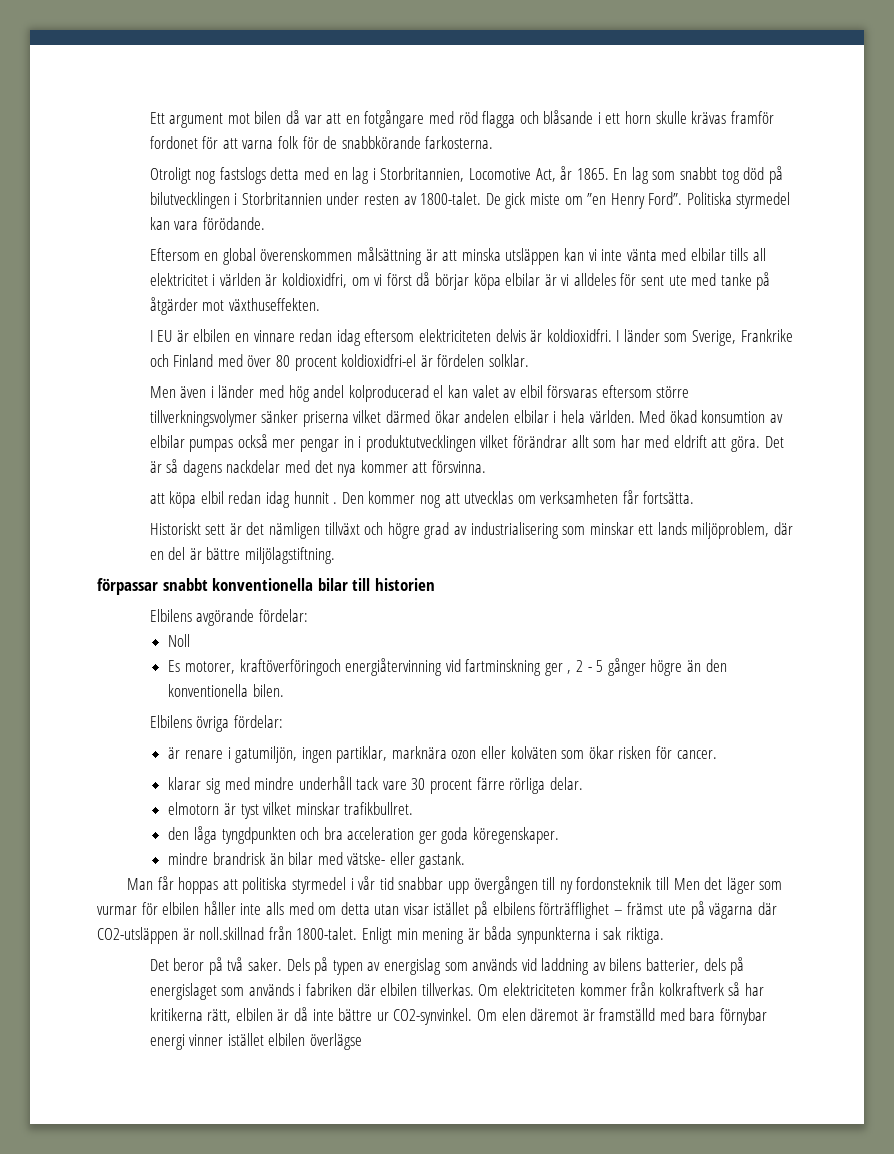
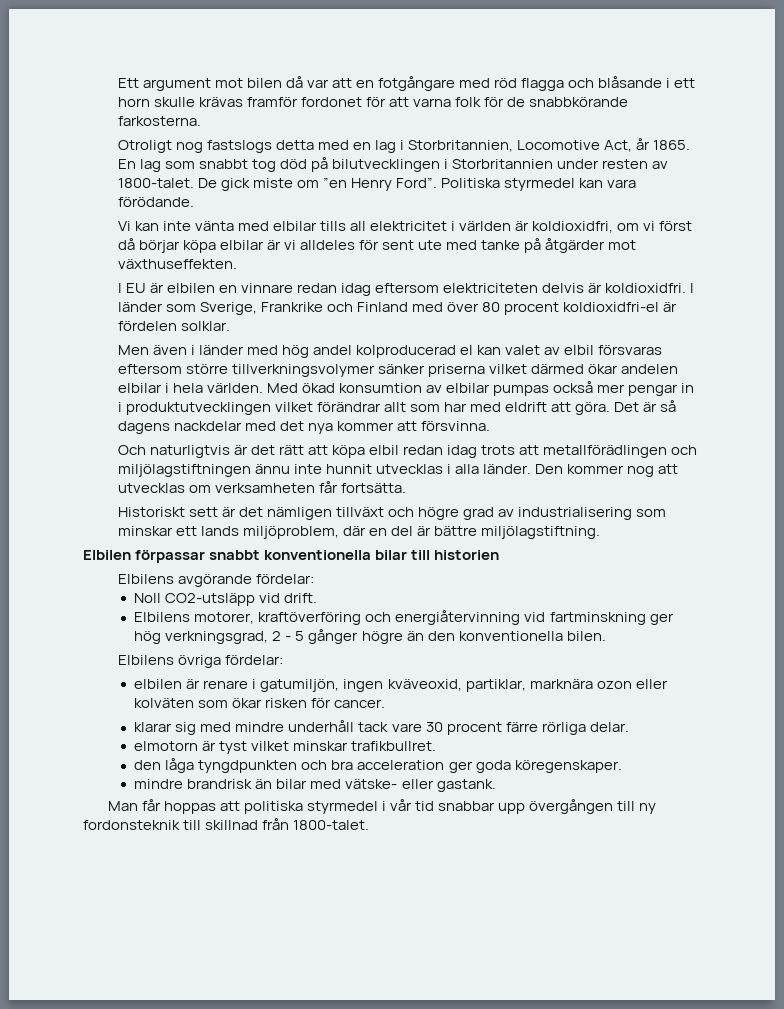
- Eftersom en global överenskommen målsättning är att minska utsläppen kan vi inte vänta med elbilar tills all elektricitet i världen är koldioxidfri, om vi först då börjar köpa elbilar är vi alldeles för sent ute med tanke på åtgärder mot växthuseffekten.
+ Vi kan inte vänta med elbilar tills all elektricitet i världen är koldioxidfri, om vi först då börjar köpa elbilar är vi alldeles för sent ute med tanke på åtgärder mot växthuseffekten.
- att köpa elbil redan idag hunnit .
+ Och naturligtvis är det rätt att köpa elbil redan idag trots att metallförädlingen och miljölagstiftningen ännu inte hunnit utvecklas i alla länder.
- förpassar snabbt konventionella bilar till historien
+ Elbilen förpassar snabbt konventionella bilar till historien
- Noll
- Es motorer, kraftöverföringoch energiåtervinning vid fartminskning ger , 2 - 5 gånger högre än den konventionella bilen.
+ Noll CO2-utsläpp vid drift.
+ Elbilens motorer, kraftöverföring och energiåtervinning vid fartminskning ger hög verkningsgrad, 2 - 5 gånger högre än den konventionella bilen.
- är renare i gatumiljön, ingen partiklar, marknära ozon eller kolväten som ökar risken för cancer.
+ elbilen är renare i gatumiljön, ingen kväveoxid, partiklar, marknära ozon eller kolväten som ökar risken för cancer.
- Man får hoppas att politiska styrmedel i vår tid snabbar upp övergången till ny fordonsteknik till Men det läger som vurmar för elbilen håller inte alls med om detta utan visar istället på elbilens förträfflighet – främst ute på vägarna där CO2-utsläppen är noll.skillnad från 1800-talet. Enligt min mening är båda synpunkterna i sak riktiga.
- Det beror på två saker. Dels på typen av energislag som används vid laddning av bilens batterier, dels på energislaget som används i fabriken där elbilen tillverkas. Om elektriciteten kommer från kolkraftverk så har kritikerna rätt, elbilen är då inte bättre ur CO2-synvinkel. Om elen däremot är framställd med bara förnybar energi vinner istället elbilen överlägse
+ Man får hoppas att politiska styrmedel i vår tid snabbar upp övergången till ny fordonsteknik till skillnad från 1800-talet.

